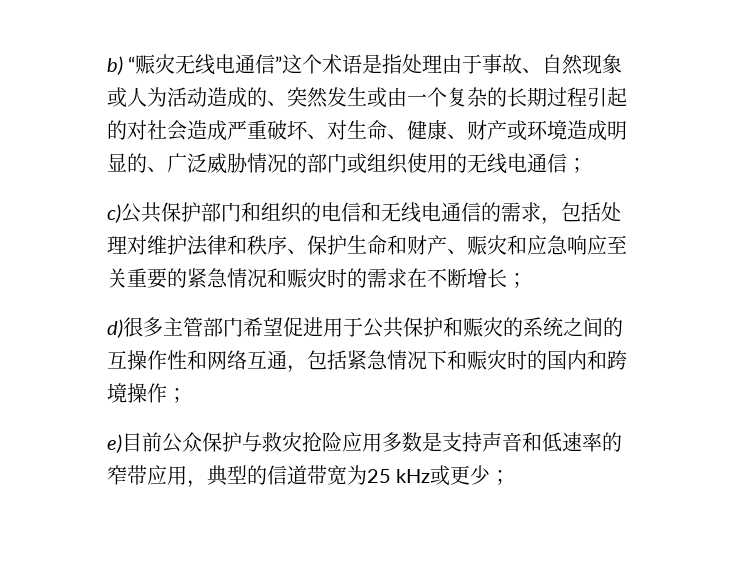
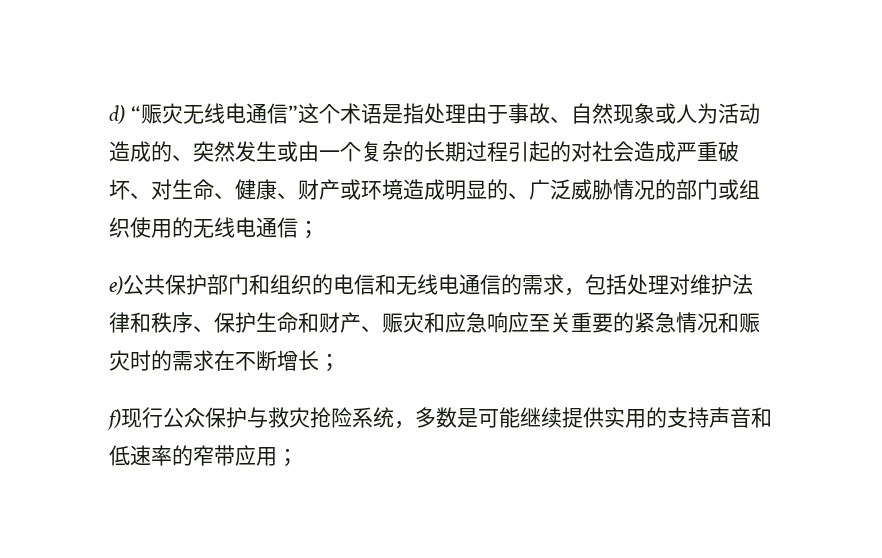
- b) “赈灾无线电通信”这个术语是指处理由于事故、自然现象或人为活动造成的、突然发生或由一个复杂的长期过程引起的对社会造成严重破坏、对生命、健康、财产或环境造成明显的、广泛威胁情况的部门或组织使用的无线电通信；
+ d) “赈灾无线电通信”这个术语是指处理由于事故、自然现象或人为活动造成的、突然发生或由一个复杂的长期过程引起的对社会造成严重破坏、对生命、健康、财产或环境造成明显的、广泛威胁情况的部门或组织使用的无线电通信；
- c)公共保护部门和组织的电信和无线电通信的需求，包括处理对维护法律和秩序、保护生命和财产、赈灾和应急响应至关重要的紧急情况和赈灾时的需求在不断增长；
+ e)公共保护部门和组织的电信和无线电通信的需求，包括处理对维护法律和秩序、保护生命和财产、赈灾和应急响应至关重要的紧急情况和赈灾时的需求在不断增长；
- d)很多主管部门希望促进用于公共保护和赈灾的系统之间的互操作性和网络互通，包括紧急情况下和赈灾时的国内和跨境操作；
- e)目前公众保护与救灾抢险应用多数是支持声音和低速率的窄带应用，典型的信道带宽为25 kHz或更少；
+ f)现行公众保护与救灾抢险系统，多数是可能继续提供实用的支持声音和低速率的窄带应用；

